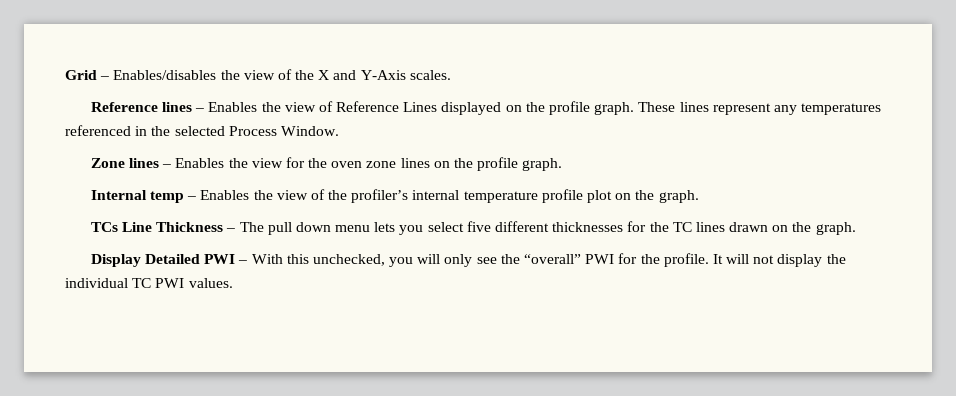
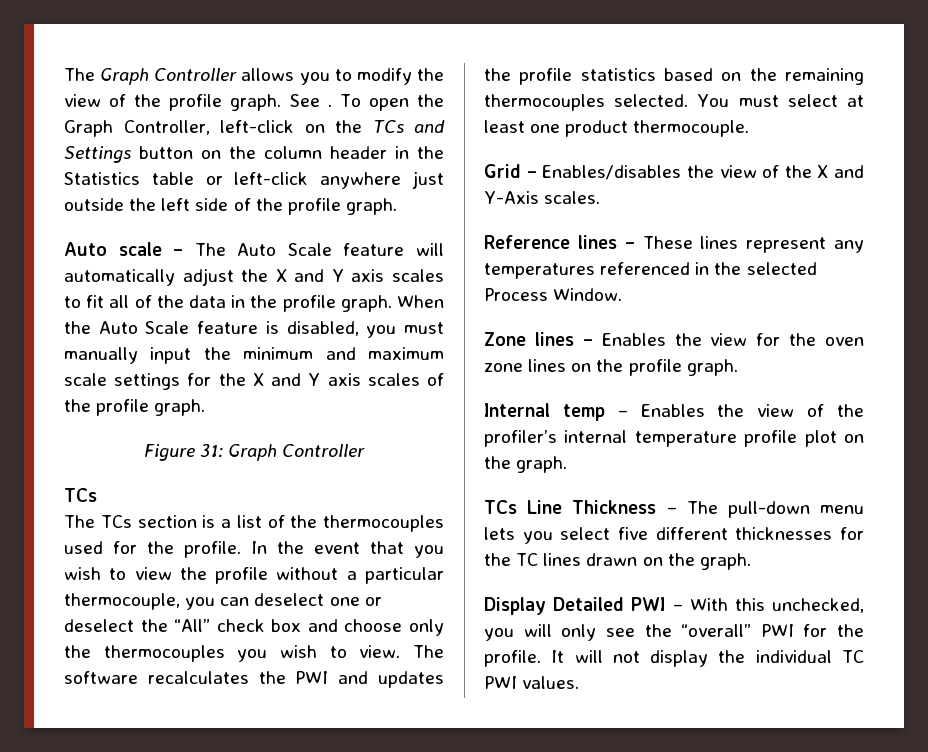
+ The Graph Controller allows you to modify the view of the profile graph. See . To open the Graph Controller, left-click on the TCs and Settings button on the column header in the Statistics table or left-click anywhere just outside the left side of the profile graph.
+ Auto scale – The Auto Scale feature will automatically adjust the X and Y axis scales to fit all of the data in the profile graph. When the Auto Scale feature is disabled, you must manually input the minimum and maximum scale settings for the X and Y axis scales of the profile graph.
+ Figure 31: Graph Controller
+ TCs
+ The TCs section is a list of the thermocouples used for the profile. In the event that you wish to view the profile without a particular thermocouple, you can deselect one or deselect the “All” check box and choose only the thermocouples you wish to view. The software recalculates the PWI and updates the profile statistics based on the remaining thermocouples selected. You must select at least one product thermocouple.
- Reference lines – Enables the view of Reference Lines displayed on the profile graph. These lines represent any temperatures referenced in the selected Process Window.
+ Reference lines – These lines represent any temperatures referenced in the selected Process Window.
- TCs Line Thickness – The pull down menu lets you select five different thicknesses for the TC lines drawn on the graph.
+ TCs Line Thickness – The pull-down menu lets you select five different thicknesses for the TC lines drawn on the graph.

